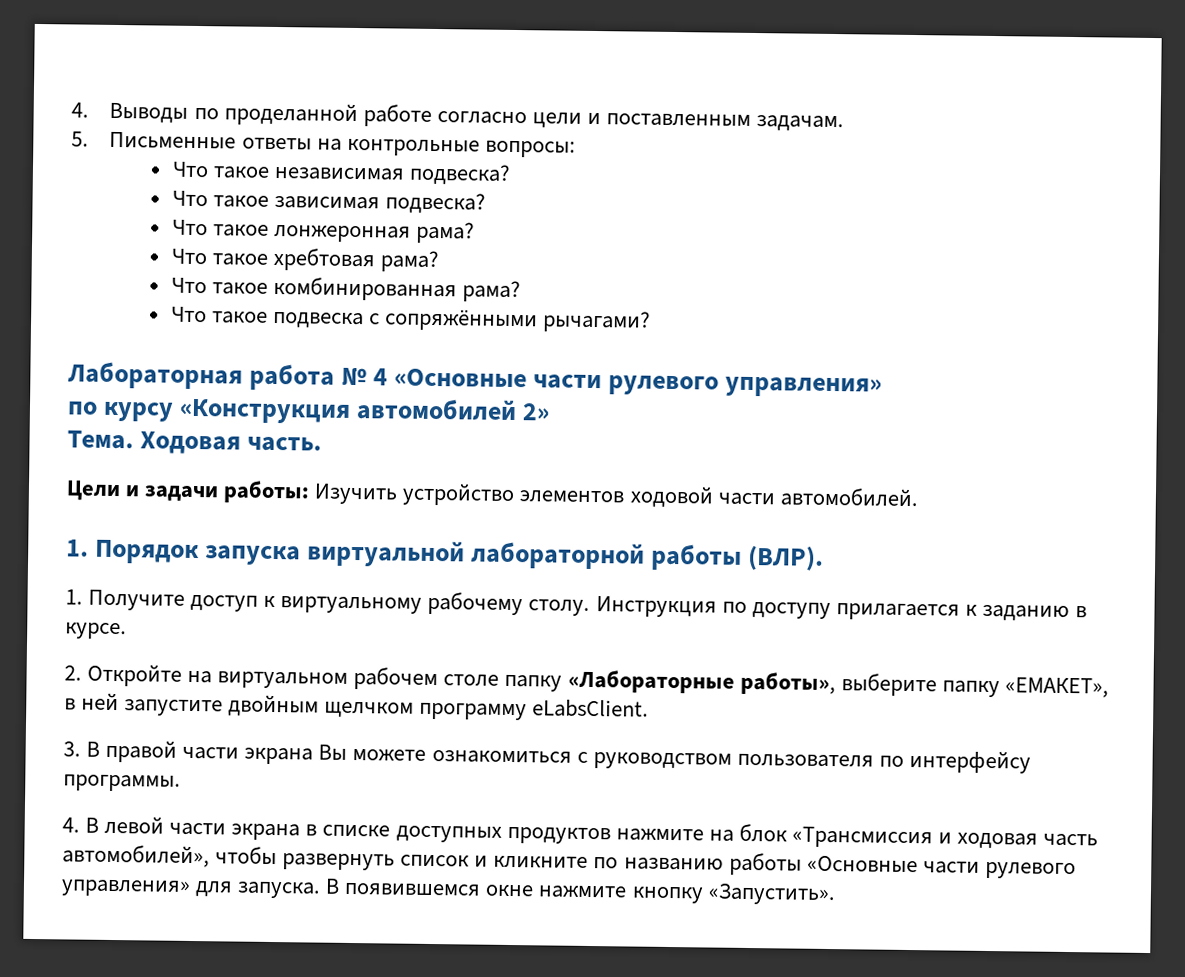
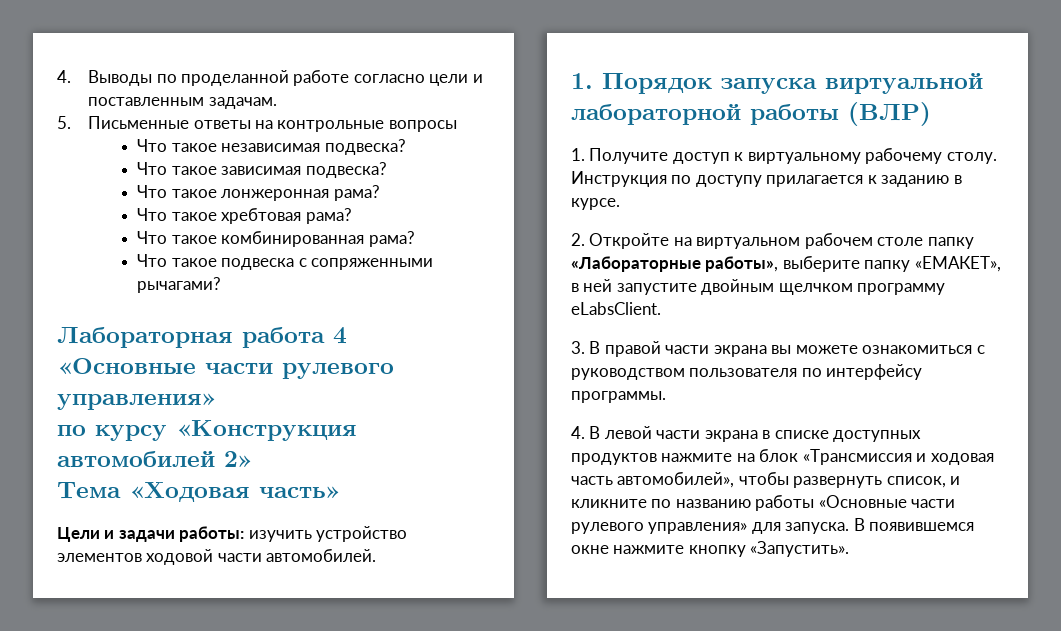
- 5. Письменные ответы на контрольные вопросы:
+ 5. Письменные ответы на контрольные вопросы
- Что такое подвеска с сопряжёнными рычагами?
+ Что такое подвеска с сопряженными рычагами?
- Лабораторная работа № 4 «Основные части рулевого управления»
+ Лабораторная работа 4 «Основные части рулевого управления»
- Тема. Ходовая часть.
+ Тема «Ходовая часть»
- Цели и задачи работы: Изучить устройство элементов ходовой части автомобилей.
+ Цели и задачи работы: изучить устройство элементов ходовой части автомобилей.
- 1. Порядок запуска виртуальной лабораторной работы (ВЛР).
+ 1. Порядок запуска виртуальной лабораторной работы (ВЛР)
- 3. В правой части экрана Вы можете ознакомиться с руководством пользователя по интерфейсу программы.
+ 3. В правой части экрана вы можете ознакомиться с руководством пользователя по интерфейсу программы.
- 4. В левой части экрана в списке доступных продуктов нажмите на блок «Трансмиссия и ходовая часть автомобилей», чтобы развернуть список и кликните по названию работы «Основные части рулевого управления» для запуска.
+ 4. В левой части экрана в списке доступных продуктов нажмите на блок «Трансмиссия и ходовая часть автомобилей», чтобы развернуть список, и кликните по названию работы «Основные части рулевого управления» для запуска.

